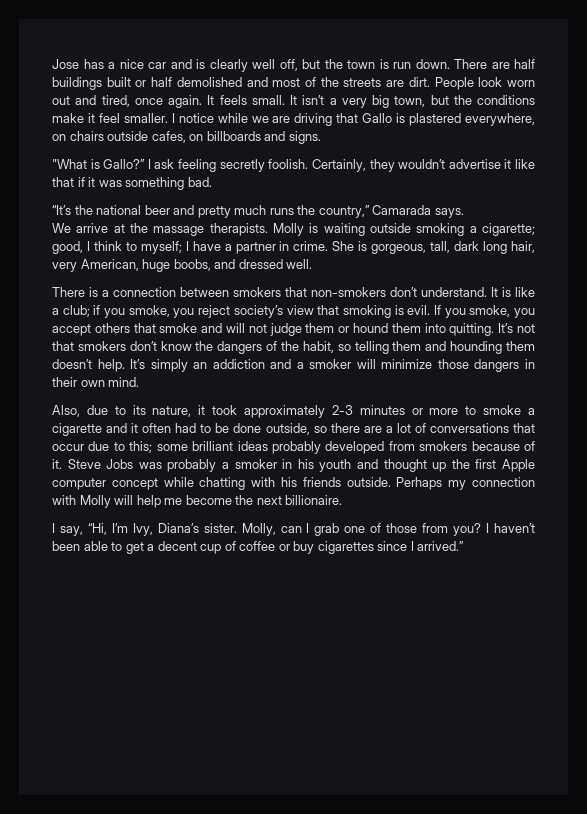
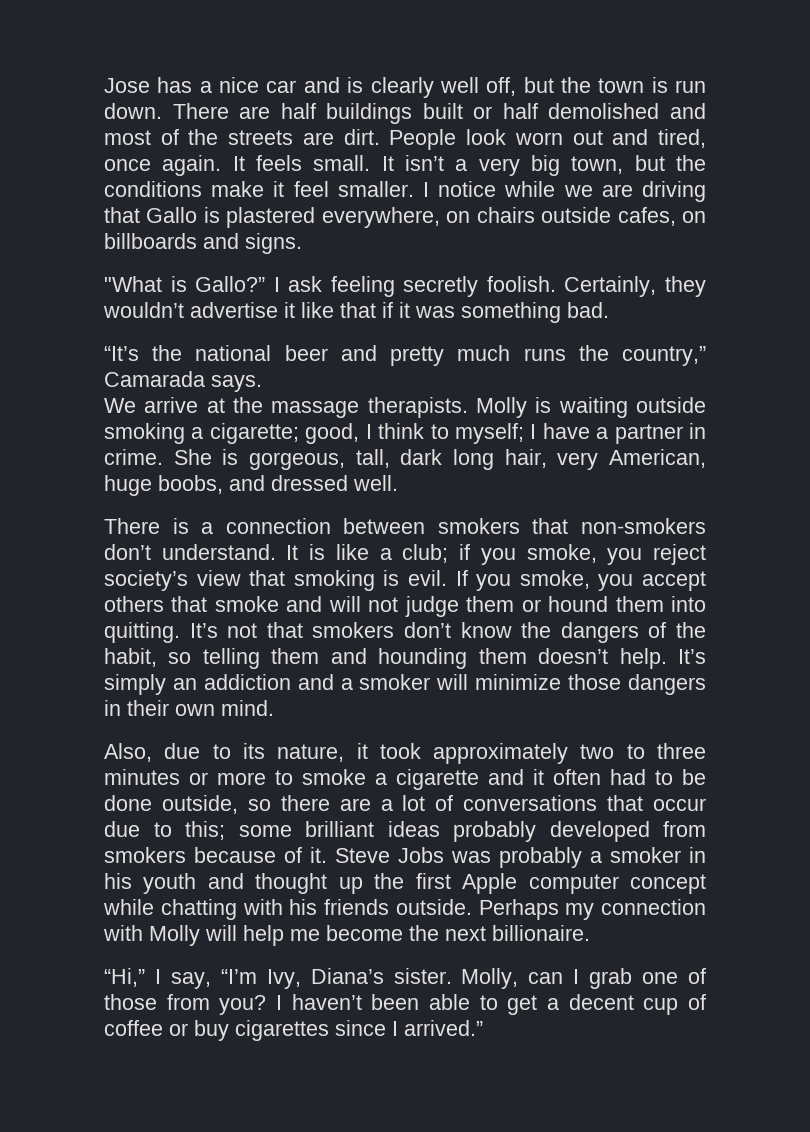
- Also, due to its nature, it took approximately 2-3 minutes or more to smoke a cigarette and it often had to be done outside, so there are a lot of conversations that occur due to this; some brilliant ideas probably developed from smokers because of it.
+ Also, due to its nature, it took approximately two to three minutes or more to smoke a cigarette and it often had to be done outside, so there are a lot of conversations that occur due to this; some brilliant ideas probably developed from smokers because of it.
- I say, “Hi, I’m Ivy, Diana’s sister.
+ “Hi,” I say, “I’m Ivy, Diana’s sister.

